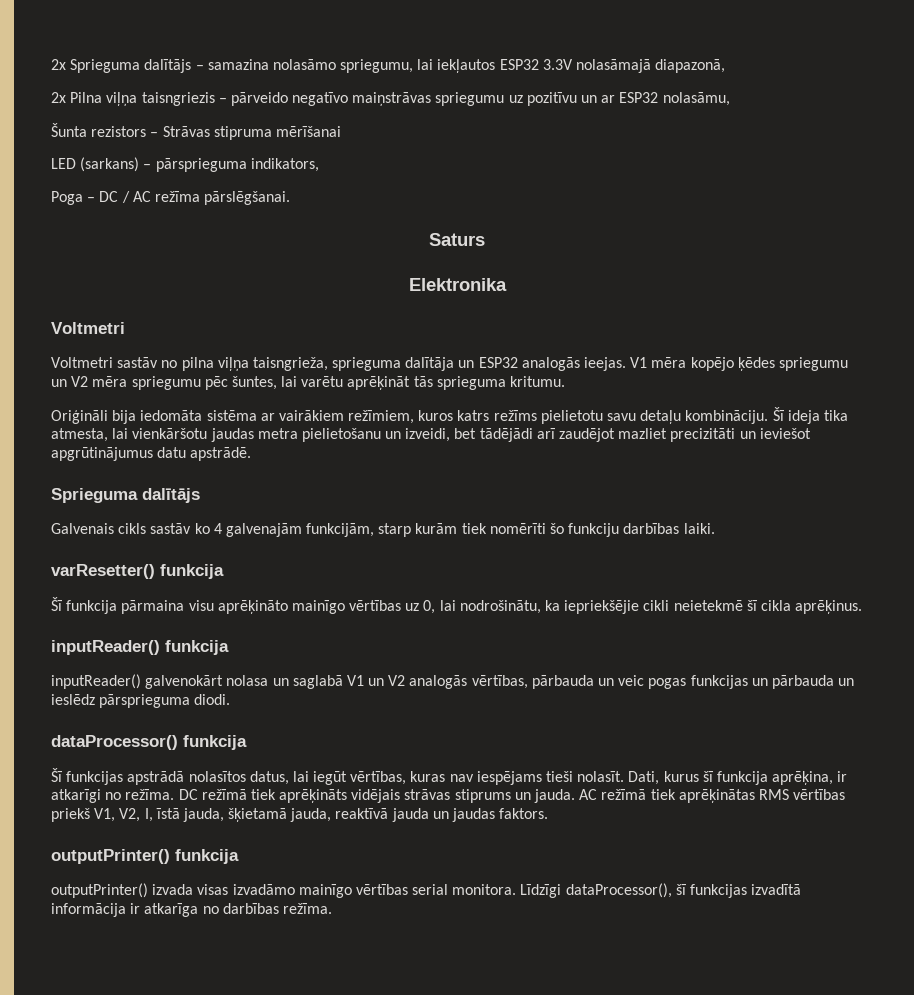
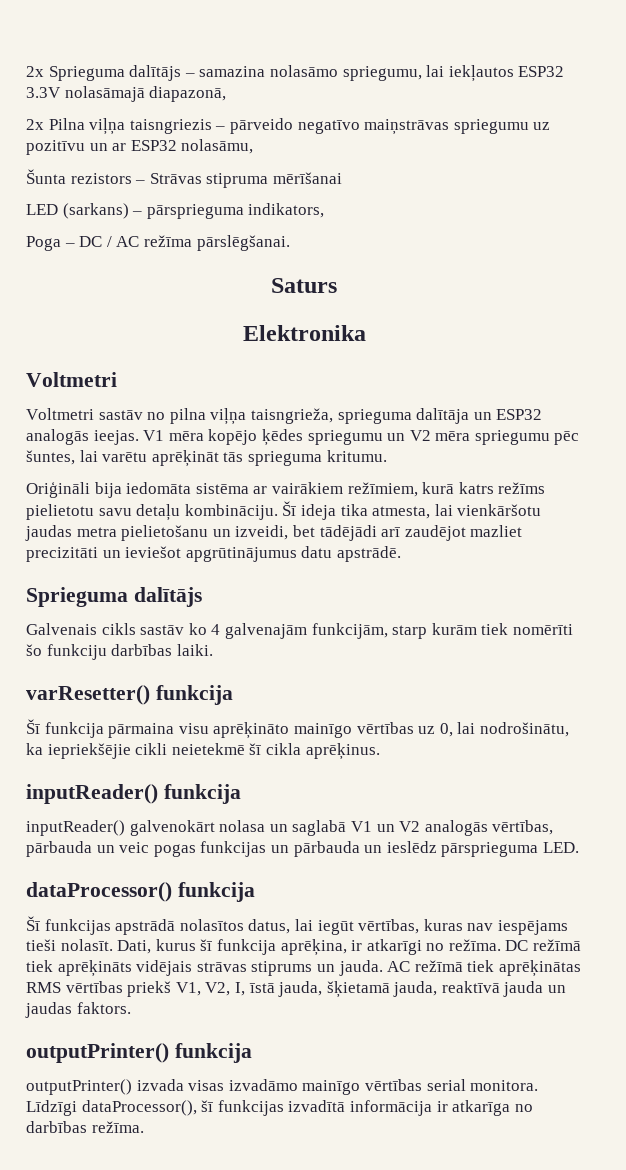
- Oriģināli bija iedomāta sistēma ar vairākiem režīmiem, kuros katrs režīms pielietotu savu detaļu kombināciju.
+ Oriģināli bija iedomāta sistēma ar vairākiem režīmiem, kurā katrs režīms pielietotu savu detaļu kombināciju.
- inputReader() galvenokārt nolasa un saglabā V1 un V2 analogās vērtības, pārbauda un veic pogas funkcijas un pārbauda un ieslēdz pārsprieguma diodi.
+ inputReader() galvenokārt nolasa un saglabā V1 un V2 analogās vērtības, pārbauda un veic pogas funkcijas un pārbauda un ieslēdz pārsprieguma LED.

